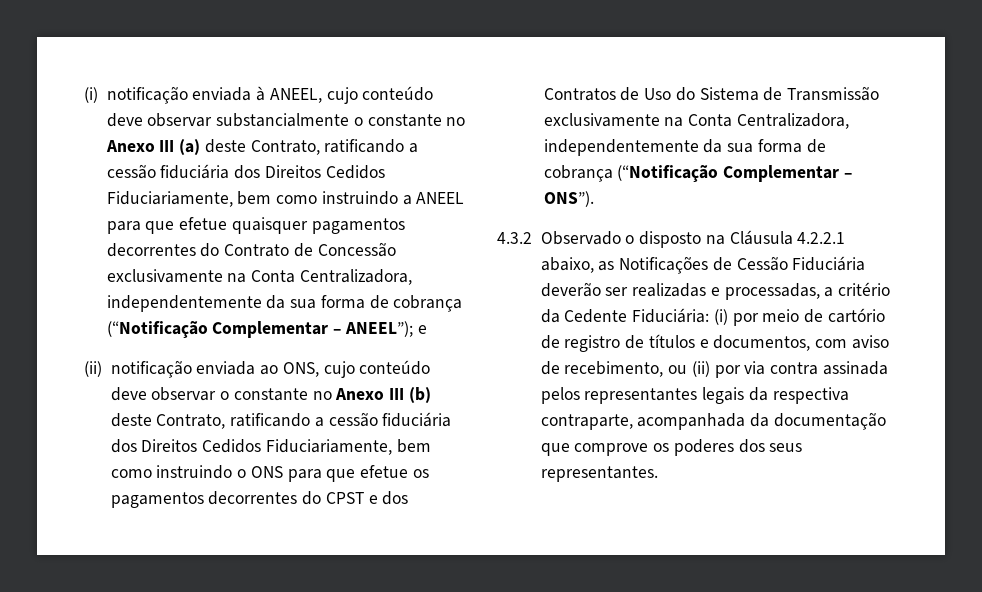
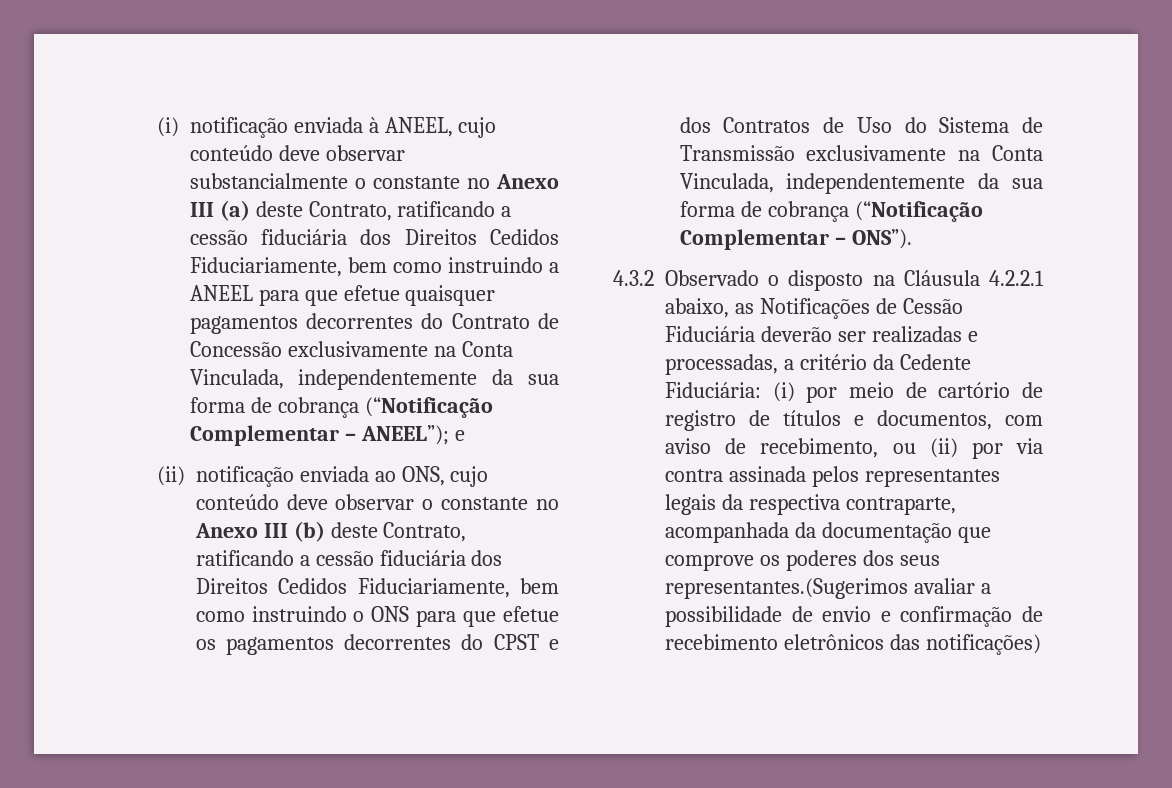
- (i) notificação enviada à ANEEL, cujo conteúdo deve observar substancialmente o constante no Anexo III (a) deste Contrato, ratificando a cessão fiduciária dos Direitos Cedidos Fiduciariamente, bem como instruindo a ANEEL para que efetue quaisquer pagamentos decorrentes do Contrato de Concessão exclusivamente na Conta Centralizadora, independentemente da sua forma de cobrança (“Notificação Complementar – ANEEL”); e
+ (i) notificação enviada à ANEEL, cujo conteúdo deve observar substancialmente o constante no Anexo III (a) deste Contrato, ratificando a cessão fiduciária dos Direitos Cedidos Fiduciariamente, bem como instruindo a ANEEL para que efetue quaisquer pagamentos decorrentes do Contrato de Concessão exclusivamente na Conta Vinculada, independentemente da sua forma de cobrança (“Notificação Complementar – ANEEL”); e
- (ii) notificação enviada ao ONS, cujo conteúdo deve observar o constante no Anexo III (b) deste Contrato, ratificando a cessão fiduciária dos Direitos Cedidos Fiduciariamente, bem como instruindo o ONS para que efetue os pagamentos decorrentes do CPST e dos Contratos de Uso do Sistema de Transmissão exclusivamente na Conta Centralizadora, independentemente da sua forma de cobrança (“Notificação Complementar – ONS”).
+ (ii) notificação enviada ao ONS, cujo conteúdo deve observar o constante no Anexo III (b) deste Contrato, ratificando a cessão fiduciária dos Direitos Cedidos Fiduciariamente, bem como instruindo o ONS para que efetue os pagamentos decorrentes do CPST e dos Contratos de Uso do Sistema de Transmissão exclusivamente na Conta Vinculada, independentemente da sua forma de cobrança (“Notificação Complementar – ONS”).
- 4.3.2 Observado o disposto na Cláusula 4.2.2.1 abaixo, as Notificações de Cessão Fiduciária deverão ser realizadas e processadas, a critério da Cedente Fiduciária: (i) por meio de cartório de registro de títulos e documentos, com aviso de recebimento, ou (ii) por via contra assinada pelos representantes legais da respectiva contraparte, acompanhada da documentação que comprove os poderes dos seus representantes.
+ 4.3.2 Observado o disposto na Cláusula 4.2.2.1 abaixo, as Notificações de Cessão Fiduciária deverão ser realizadas e processadas, a critério da Cedente Fiduciária: (i) por meio de cartório de registro de títulos e documentos, com aviso de recebimento, ou (ii) por via contra assinada pelos representantes legais da respectiva contraparte, acompanhada da documentação que comprove os poderes dos seus representantes.(Sugerimos avaliar a possibilidade de envio e confirmação de recebimento eletrônicos das notificações)

